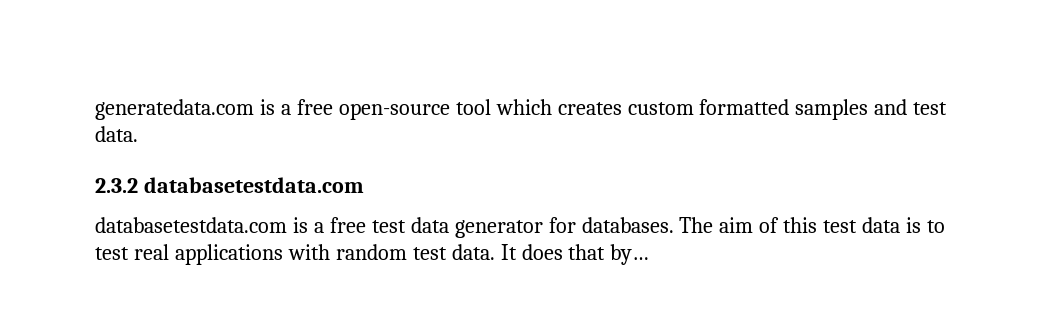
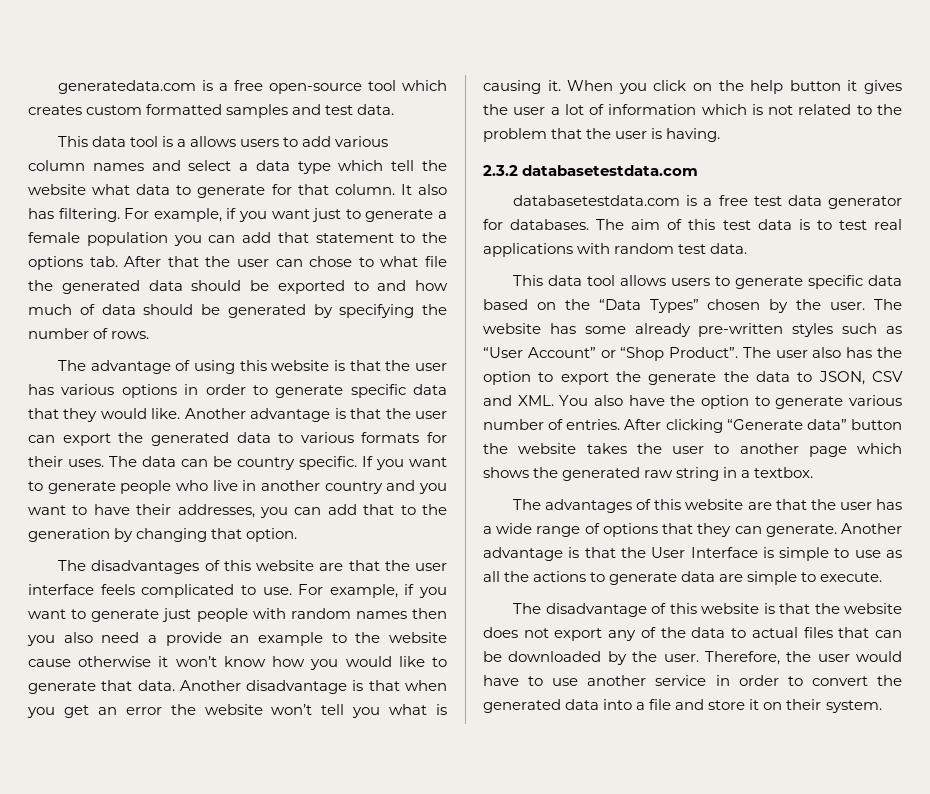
+ This data tool is a allows users to add various column names and select a data type which tell the website what data to generate for that column. It also has filtering. For example, if you want just to generate a female population you can add that statement to the options tab. After that the user can chose to what file the generated data should be exported to and how much of data should be generated by specifying the number of rows.
+ The advantage of using this website is that the user has various options in order to generate specific data that they would like. Another advantage is that the user can export the generated data to various formats for their uses. The data can be country specific. If you want to generate people who live in another country and you want to have their addresses, you can add that to the generation by changing that option.
+ The disadvantages of this website are that the user interface feels complicated to use. For example, if you want to generate just people with random names then you also need a provide an example to the website cause otherwise it won’t know how you would like to generate that data. Another disadvantage is that when you get an error the website won’t tell you what is causing it. When you click on the help button it gives the user a lot of information which is not related to the problem that the user is having.
- The aim of this test data is to test real applications with random test data. It does that by…
+ The aim of this test data is to test real applications with random test data.
+ This data tool allows users to generate specific data based on the “Data Types” chosen by the user. The website has some already pre-written styles such as “User Account” or “Shop Product”. The user also has the option to export the generate the data to JSON, CSV and XML. You also have the option to generate various number of entries. After clicking “Generate data” button the website takes the user to another page which shows the generated raw string in a textbox.
+ The advantages of this website are that the user has a wide range of options that they can generate. Another advantage is that the User Interface is simple to use as all the actions to generate data are simple to execute.
+ The disadvantage of this website is that the website does not export any of the data to actual files that can be downloaded by the user. Therefore, the user would have to use another service in order to convert the generated data into a file and store it on their system.

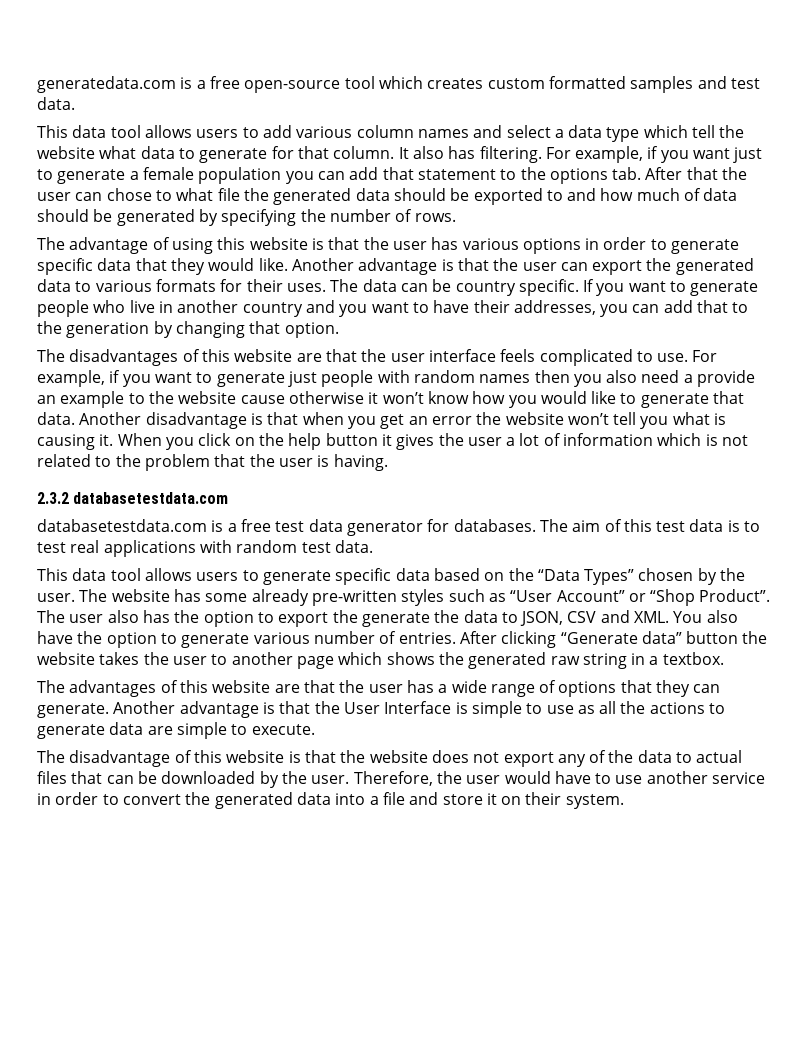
- This data tool is a allows users to add various column names and select a data type which tell the website what data to generate for that column.
+ This data tool allows users to add various column names and select a data type which tell the website what data to generate for that column.

